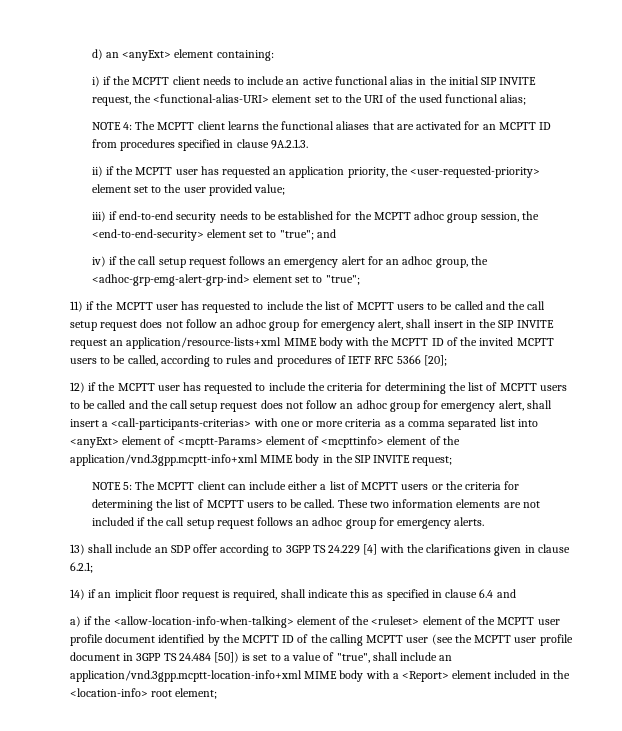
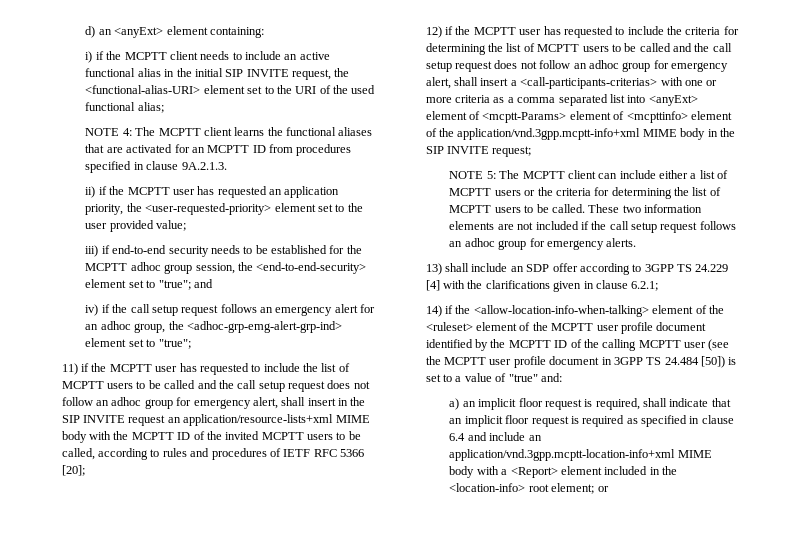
- 14) if an implicit floor request is required, shall indicate this as specified in clause 6.4 and
- a) if the <allow-location-info-when-talking> element of the <ruleset> element of the MCPTT user profile document identified by the MCPTT ID of the calling MCPTT user (see the MCPTT user profile document in 3GPP TS 24.484 [50]) is set to a value of "true", shall include an application/vnd.3gpp.mcptt-location-info+xml MIME body with a <Report> element included in the <location-info> root element;
+ 14) if the <allow-location-info-when-talking> element of the <ruleset> element of the MCPTT user profile document identified by the MCPTT ID of the calling MCPTT user (see the MCPTT user profile document in 3GPP TS 24.484 [50]) is set to a value of "true" and:
+ a) an implicit floor request is required, shall indicate that an implicit floor request is required as specified in clause 6.4 and include an application/vnd.3gpp.mcptt-location-info+xml MIME body with a <Report> element included in the <location-info> root element; or

